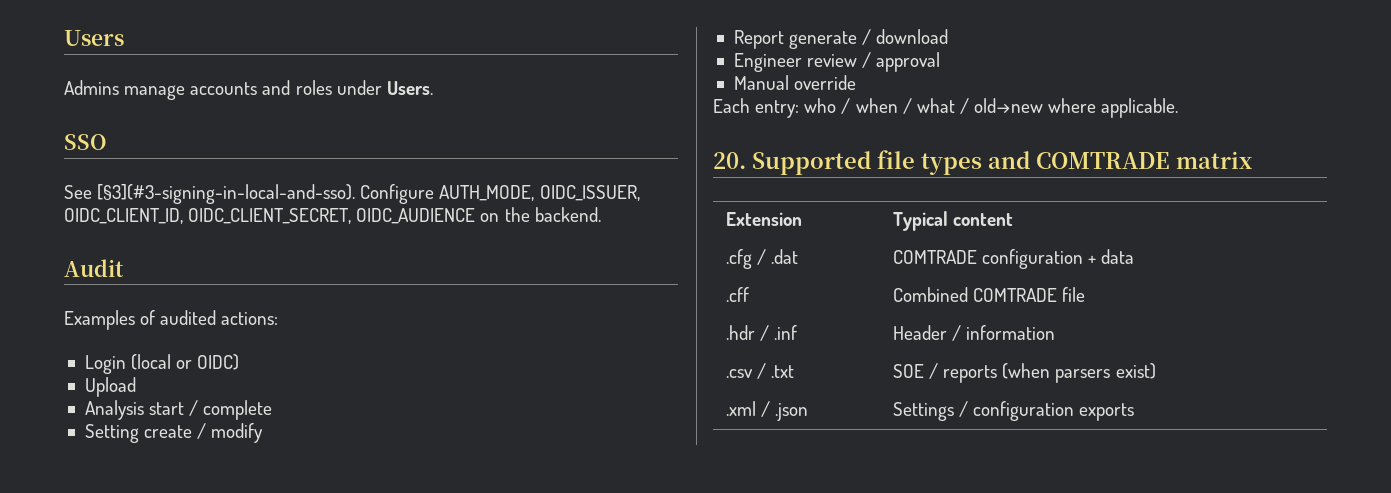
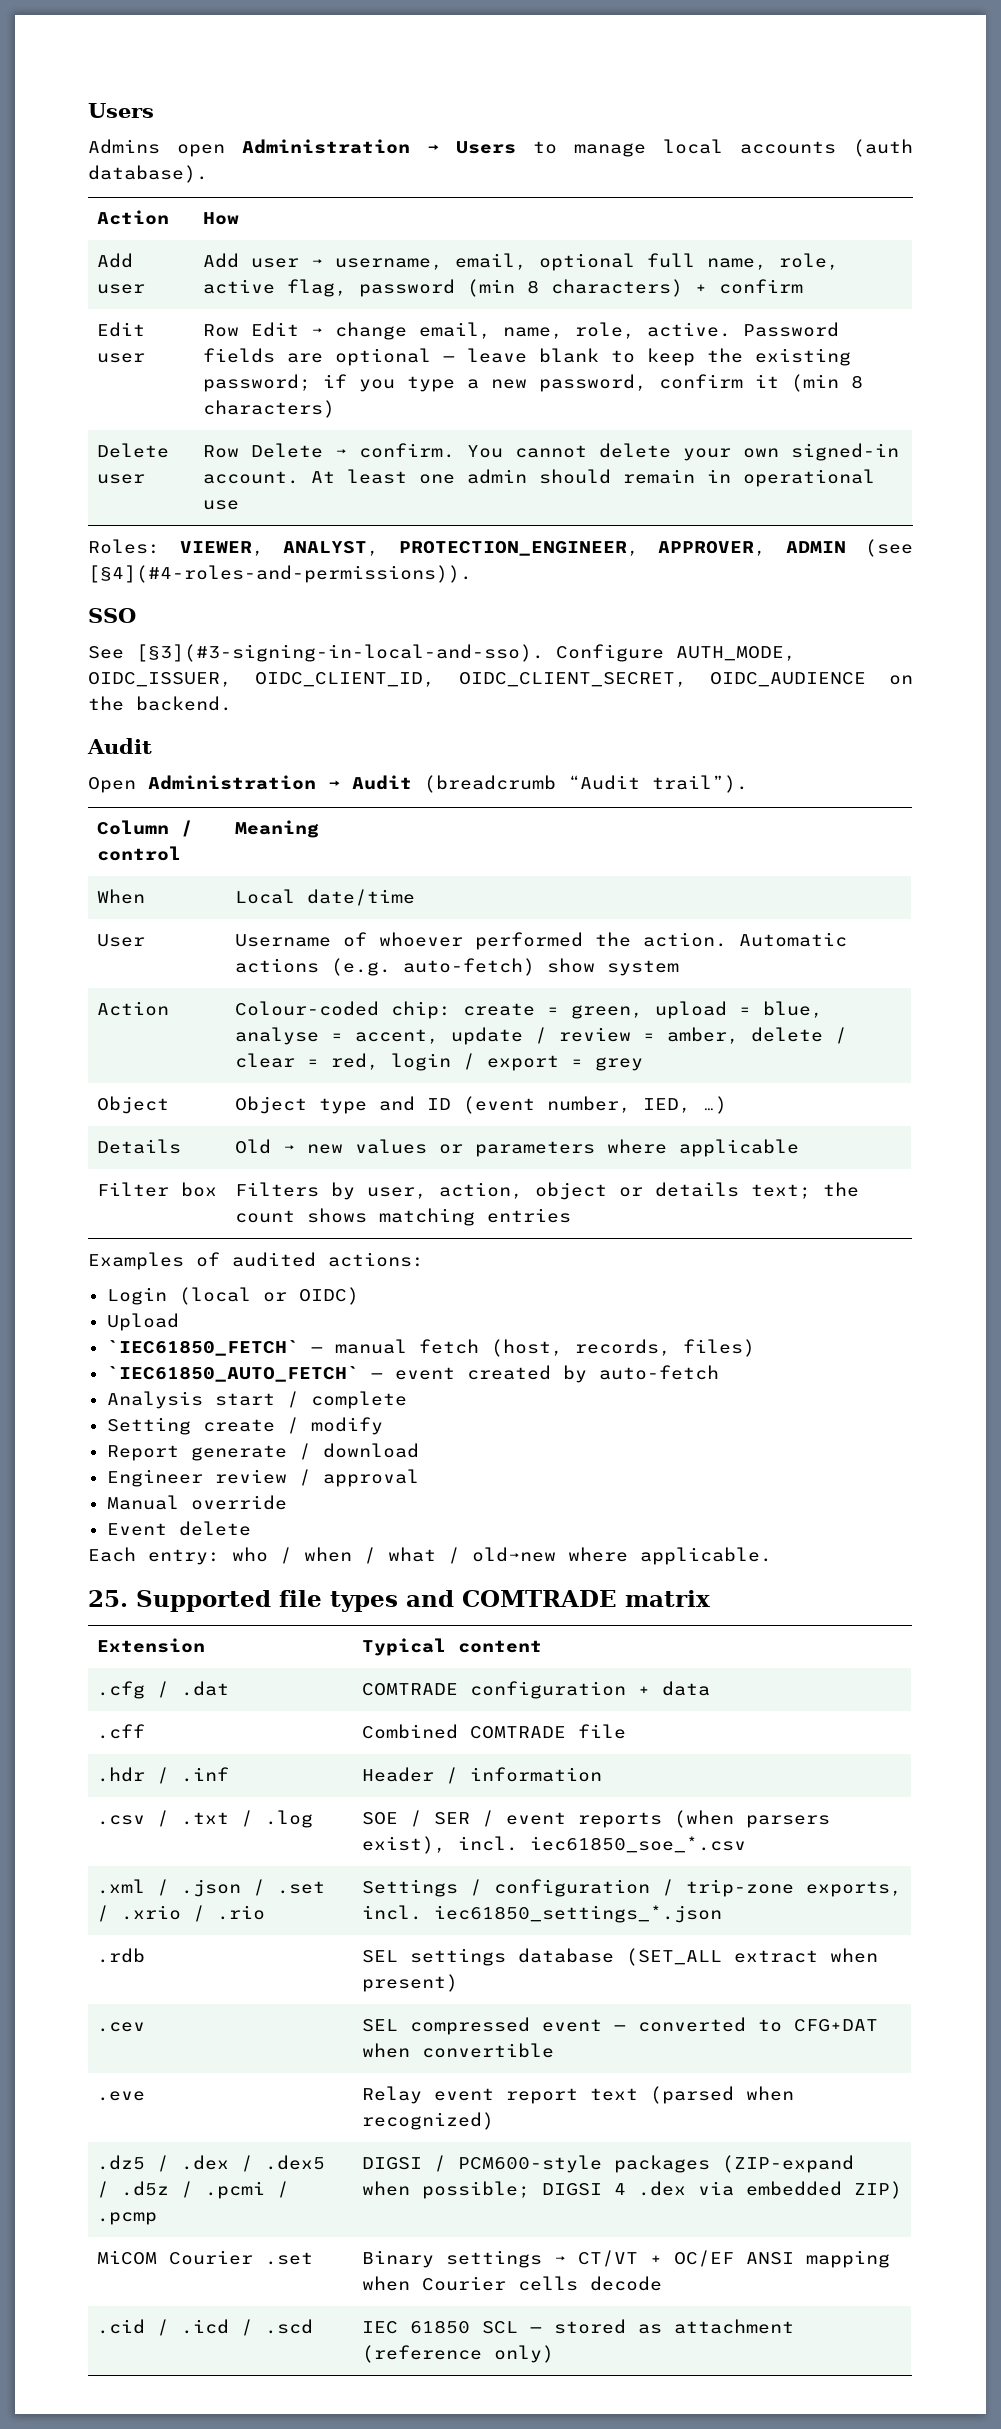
- Admins manage accounts and roles under Users.
+ Admins open Administration → Users to manage local accounts (auth database).
+ Action | How
+ Add user | Add user → username, email, optional full name, role, active flag, password (min 8 characters) + confirm
+ Edit user | Row Edit → change email, name, role, active. Password fields are optional — leave blank to keep the existing password; if you type a new password, confirm it (min 8 characters)
+ Delete user | Row Delete → confirm. You cannot delete your own signed-in account. At least one admin should remain in operational use
+ Roles: VIEWER, ANALYST, PROTECTION_ENGINEER, APPROVER, ADMIN (see [§4](#4-roles-and-permissions)).
+ Open Administration → Audit (breadcrumb “Audit trail”).
+ Column / control | Meaning
+ When | Local date/time
+ User | Username of whoever performed the action. Automatic actions (e.g. auto-fetch) show system
+ Action | Colour-coded chip: create = green, upload = blue, analyse = accent, update / review = amber, delete / clear = red, login / export = grey
+ Object | Object type and ID (event number, IED, …)
+ Details | Old → new values or parameters where applicable
+ Filter box | Filters by user, action, object or details text; the count shows matching entries
+ `IEC61850_FETCH` — manual fetch (host, records, files)
+ `IEC61850_AUTO_FETCH` — event created by auto-fetch
+ Event delete
- 20. Supported file types and COMTRADE matrix
+ 25. Supported file types and COMTRADE matrix
- .csv / .txt | SOE / reports (when parsers exist)
- .xml / .json | Settings / configuration exports
+ .csv / .txt / .log | SOE / SER / event reports (when parsers exist), incl. iec61850_soe_*.csv
+ .xml / .json / .set / .xrio / .rio | Settings / configuration / trip-zone exports, incl. iec61850_settings_*.json
+ .rdb | SEL settings database (SET_ALL extract when present)
+ .cev | SEL compressed event — converted to CFG+DAT when convertible
+ .eve | Relay event report text (parsed when recognized)
+ .dz5 / .dex / .dex5 / .d5z / .pcmi / .pcmp | DIGSI / PCM600-style packages (ZIP-expand when possible; DIGSI 4 .dex via embedded ZIP)
+ MiCOM Courier .set | Binary settings → CT/VT + OC/EF ANSI mapping when Courier cells decode
+ .cid / .icd / .scd | IEC 61850 SCL — stored as attachment (reference only)

